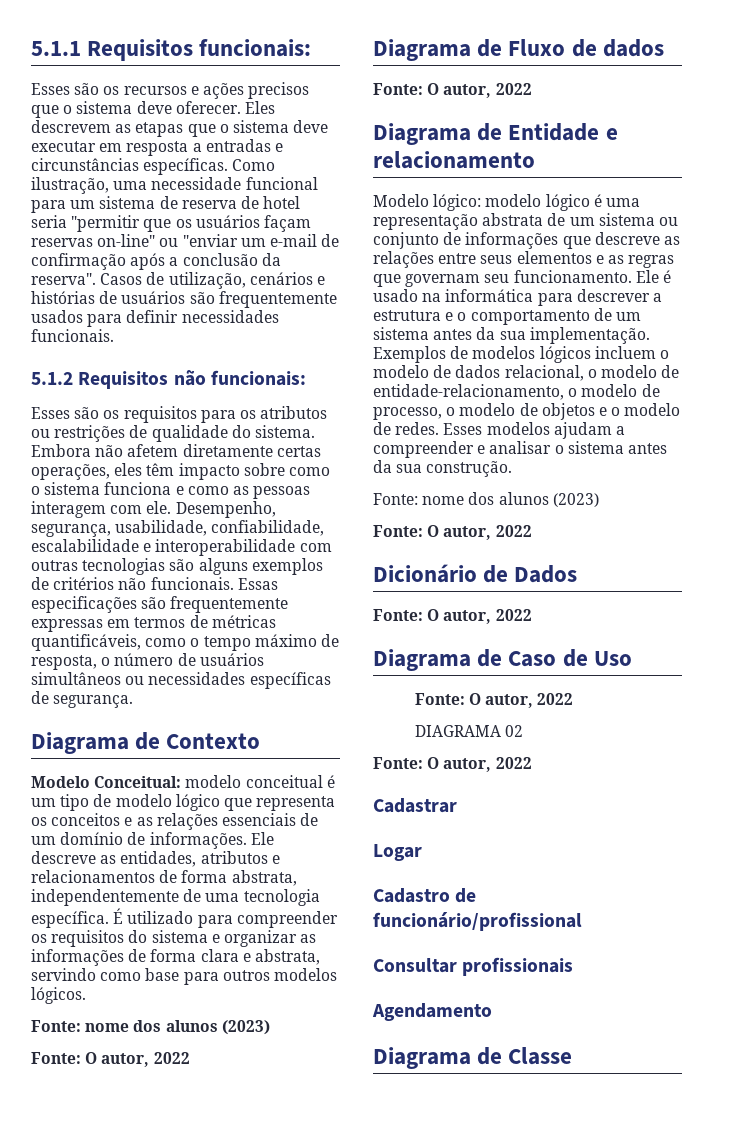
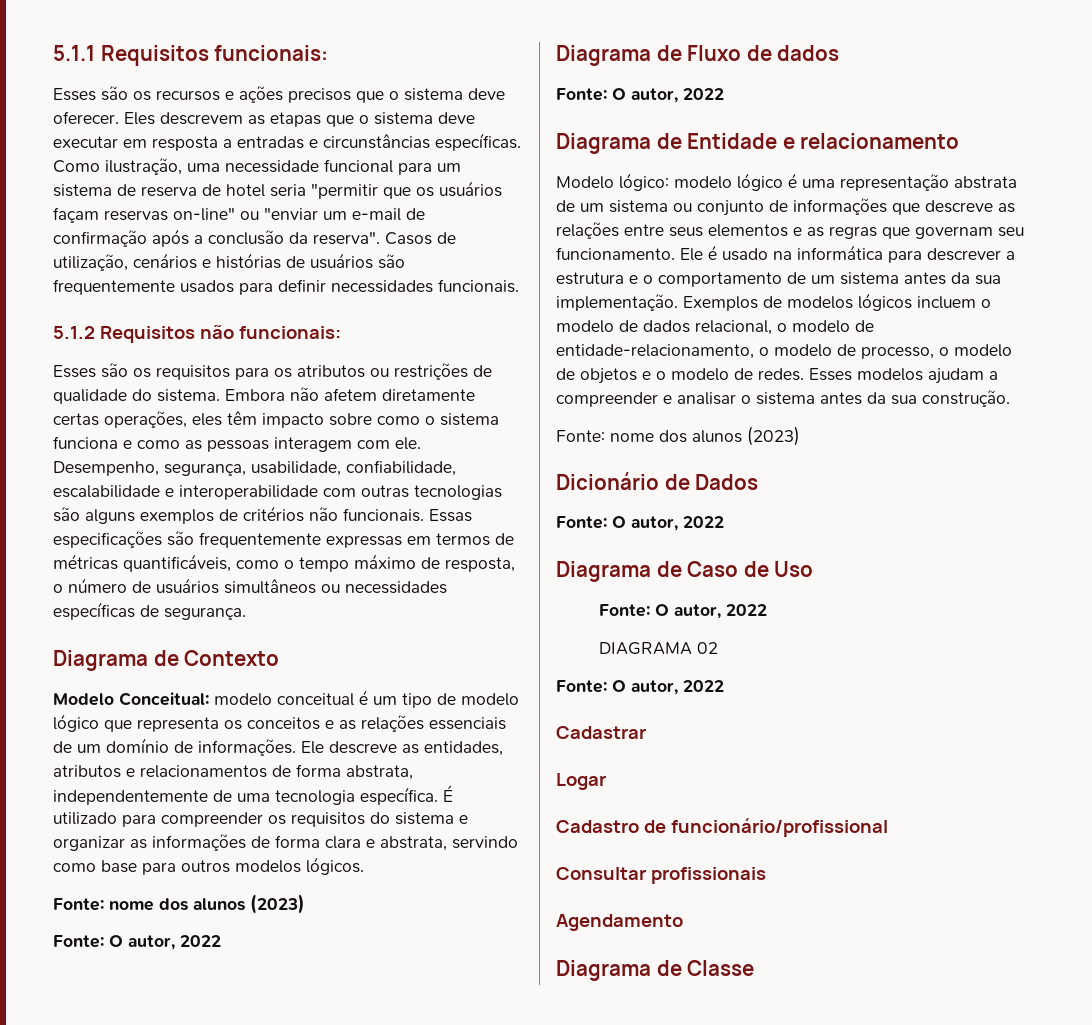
  Esses modelos ajudam a compreender e analisar o sistema antes da sua construção.
  Fonte: nome dos alunos (2023)
- Fonte: O autor, 2022

